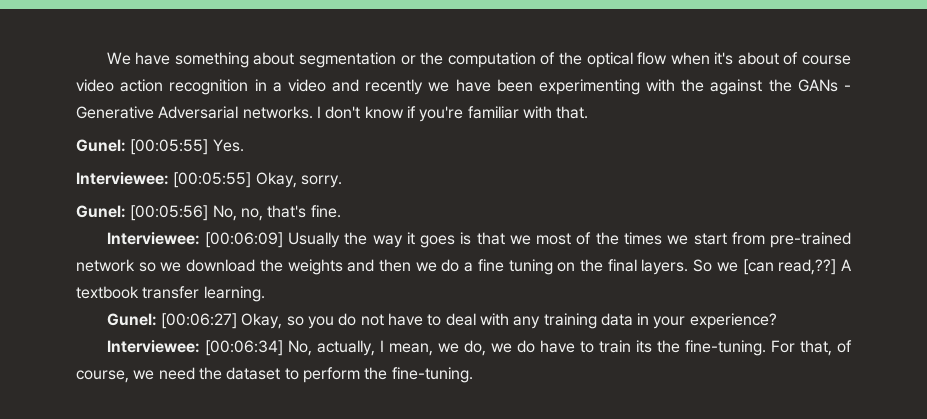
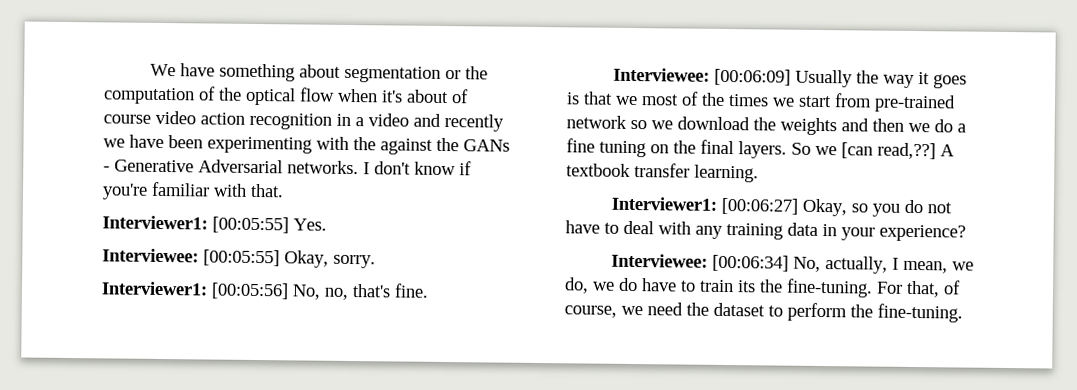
- Gunel: [00:05:55] Yes.
+ Interviewer1: [00:05:55] Yes.
- Gunel: [00:05:56] No, no, that's fine.
+ Interviewer1: [00:05:56] No, no, that's fine.
- Gunel: [00:06:27] Okay, so you do not have to deal with any training data in your experience?
+ Interviewer1: [00:06:27] Okay, so you do not have to deal with any training data in your experience?

